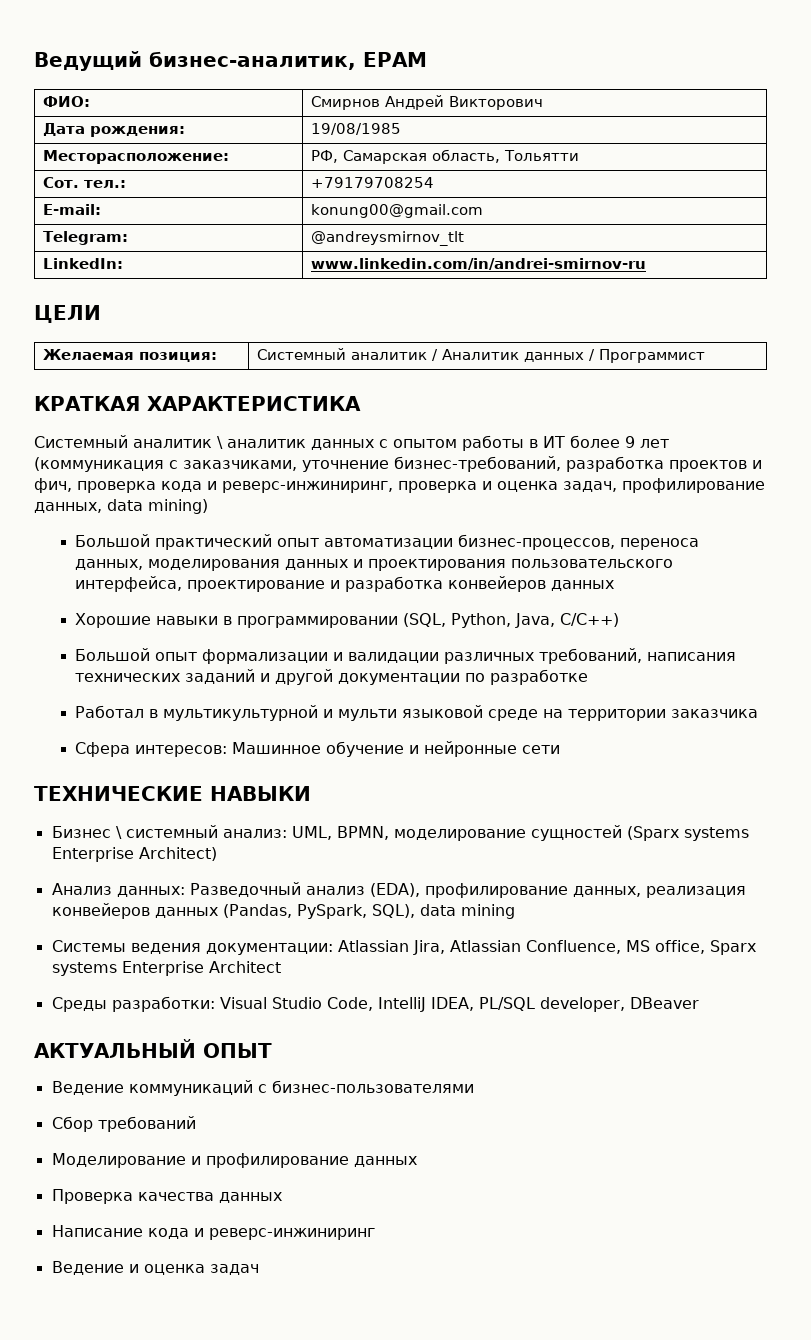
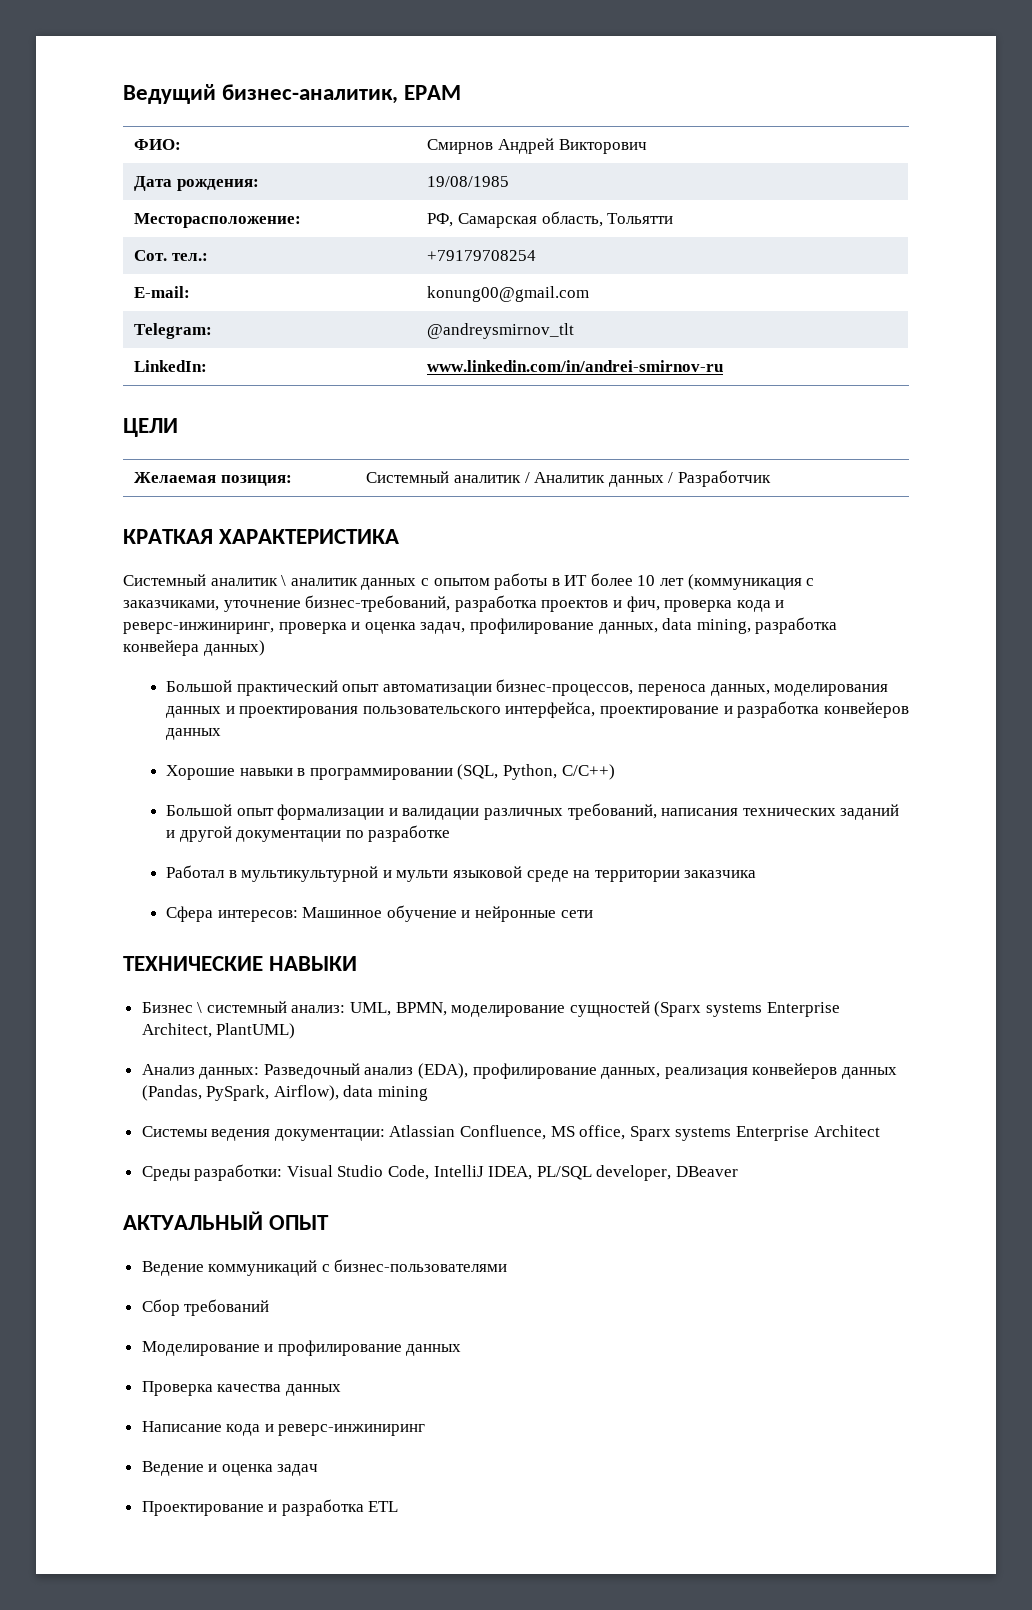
- Желаемая позиция: | Системный аналитик / Аналитик данных / Программист
+ Желаемая позиция: | Системный аналитик / Аналитик данных / Разработчик
- Системный аналитик \ аналитик данных с опытом работы в ИТ более 9 лет (коммуникация с заказчиками, уточнение бизнес-требований, разработка проектов и фич, проверка кода и реверс-инжиниринг, проверка и оценка задач, профилирование данных, data mining)
+ Системный аналитик \ аналитик данных с опытом работы в ИТ более 10 лет (коммуникация с заказчиками, уточнение бизнес-требований, разработка проектов и фич, проверка кода и реверс-инжиниринг, проверка и оценка задач, профилирование данных, data mining, разработка конвейера данных)
- Хорошие навыки в программировании (SQL, Python, Java, C/C++)
+ Хорошие навыки в программировании (SQL, Python, C/C++)
- Бизнес \ системный анализ: UML, BPMN, моделирование сущностей (Sparx systems Enterprise Architect)
+ Бизнес \ системный анализ: UML, BPMN, моделирование сущностей (Sparx systems Enterprise Architect, PlantUML)
- Анализ данных: Разведочный анализ (EDA), профилирование данных, реализация конвейеров данных (Pandas, PySpark, SQL), data mining
+ Анализ данных: Разведочный анализ (EDA), профилирование данных, реализация конвейеров данных (Pandas, PySpark, Airflow), data mining
- Системы ведения документации: Atlassian Jira, Atlassian Confluence, MS office, Sparx systems Enterprise Architect
+ Системы ведения документации: Atlassian Confluence, MS office, Sparx systems Enterprise Architect
+ Проектирование и разработка ETL

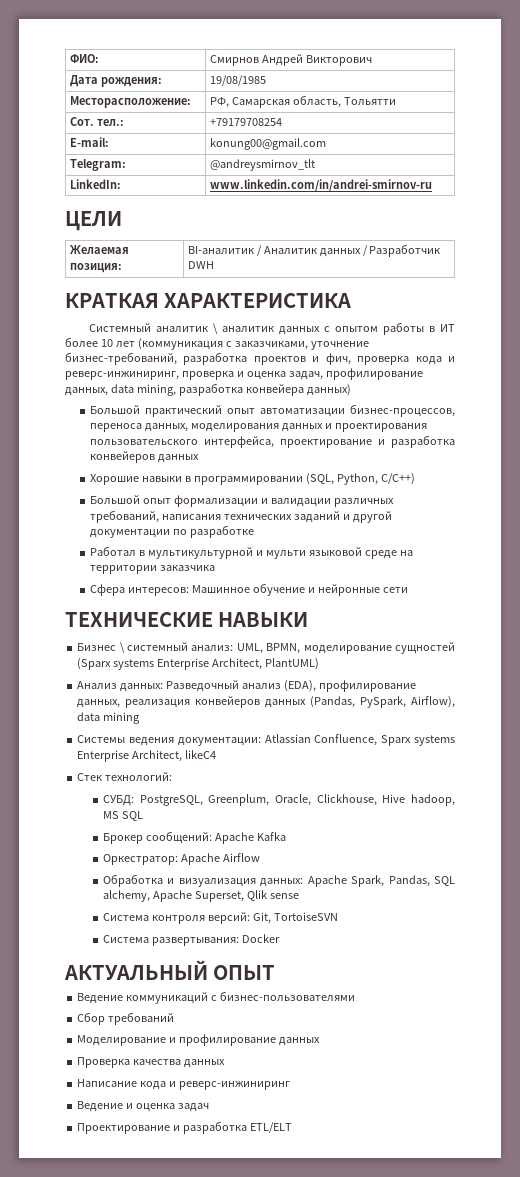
- Ведущий бизнес-аналитик, EPAM
- Желаемая позиция: | Системный аналитик / Аналитик данных / Разработчик
+ Желаемая позиция: | BI-аналитик / Аналитик данных / Разработчик DWH
- Системы ведения документации: Atlassian Confluence, MS office, Sparx systems Enterprise Architect
- Среды разработки: Visual Studio Code, IntelliJ IDEA, PL/SQL developer, DBeaver
+ Системы ведения документации: Atlassian Confluence, Sparx systems Enterprise Architect, likeC4
+ Стек технологий:
+ СУБД: PostgreSQL, Greenplum, Oracle, Clickhouse, Hive hadoop, MS SQL
+ Брокер сообщений: Apache Kafka
+ Оркестратор: Apache Airflow
+ Обработка и визуализация данных: Apache Spark, Pandas, SQL alchemy, Apache Superset, Qlik sense
+ Cистема контроля версий: Git, TortoiseSVN
+ Система развертывания: Docker
- Проектирование и разработка ETL
+ Проектирование и разработка ETL/ELT

